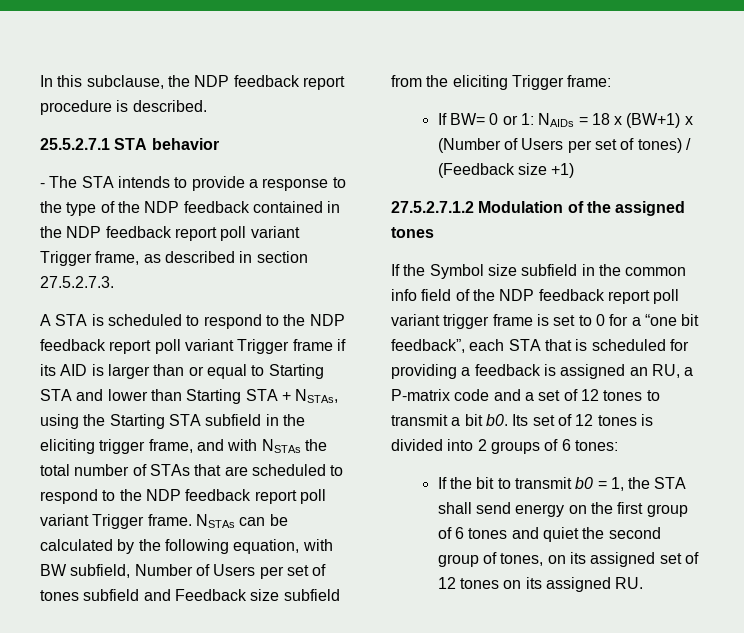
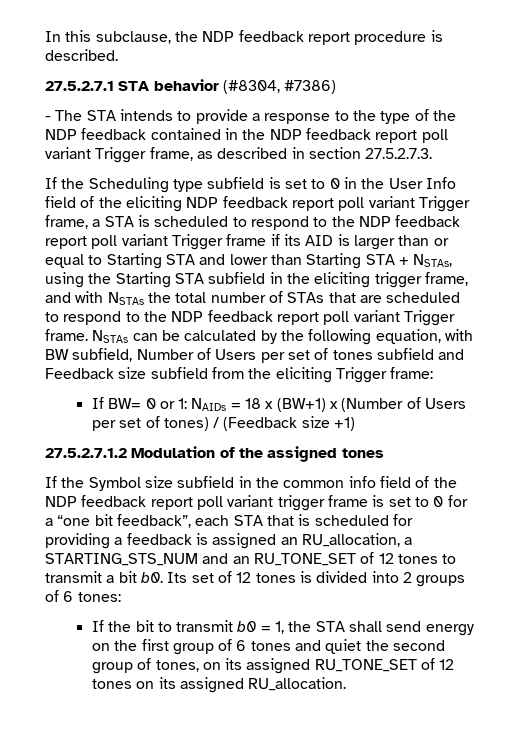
- 25.5.2.7.1 STA behavior
+ 27.5.2.7.1 STA behavior (#8304, #7386)
- A STA is scheduled to respond to the NDP feedback report poll variant Trigger frame if its AID is larger than or equal to Starting STA and lower than Starting STA + NSTAs, using the Starting STA subfield in the eliciting trigger frame, and with NSTAs the total number of STAs that are scheduled to respond to the NDP feedback report poll variant Trigger frame.
+ If the Scheduling type subfield is set to 0 in the User Info field of the eliciting NDP feedback report poll variant Trigger frame, a STA is scheduled to respond to the NDP feedback report poll variant Trigger frame if its AID is larger than or equal to Starting STA and lower than Starting STA + NSTAs, using the Starting STA subfield in the eliciting trigger frame, and with NSTAs the total number of STAs that are scheduled to respond to the NDP feedback report poll variant Trigger frame.
- If the Symbol size subfield in the common info field of the NDP feedback report poll variant trigger frame is set to 0 for a “one bit feedback”, each STA that is scheduled for providing a feedback is assigned an RU, a P-matrix code and a set of 12 tones to transmit a bit b0.
+ If the Symbol size subfield in the common info field of the NDP feedback report poll variant trigger frame is set to 0 for a “one bit feedback”, each STA that is scheduled for providing a feedback is assigned an RU_allocation, a STARTING_STS_NUM and an RU_TONE_SET of 12 tones to transmit a bit b0.
- If the bit to transmit b0 = 1, the STA shall send energy on the first group of 6 tones and quiet the second group of tones, on its assigned set of 12 tones on its assigned RU.
+ If the bit to transmit b0 = 1, the STA shall send energy on the first group of 6 tones and quiet the second group of tones, on its assigned RU_TONE_SET of 12 tones on its assigned RU_allocation.

